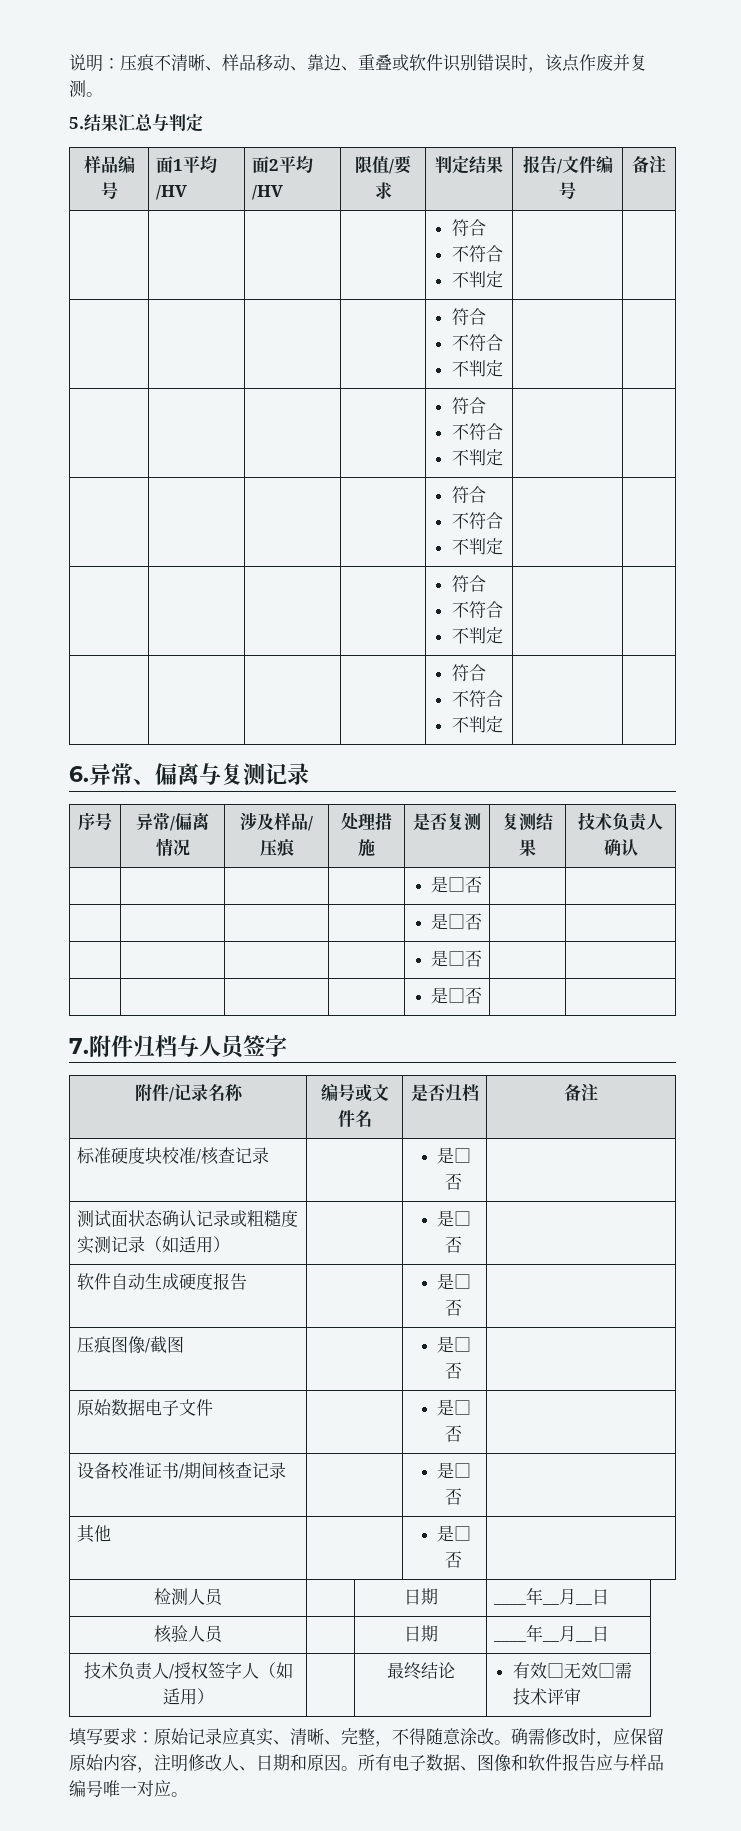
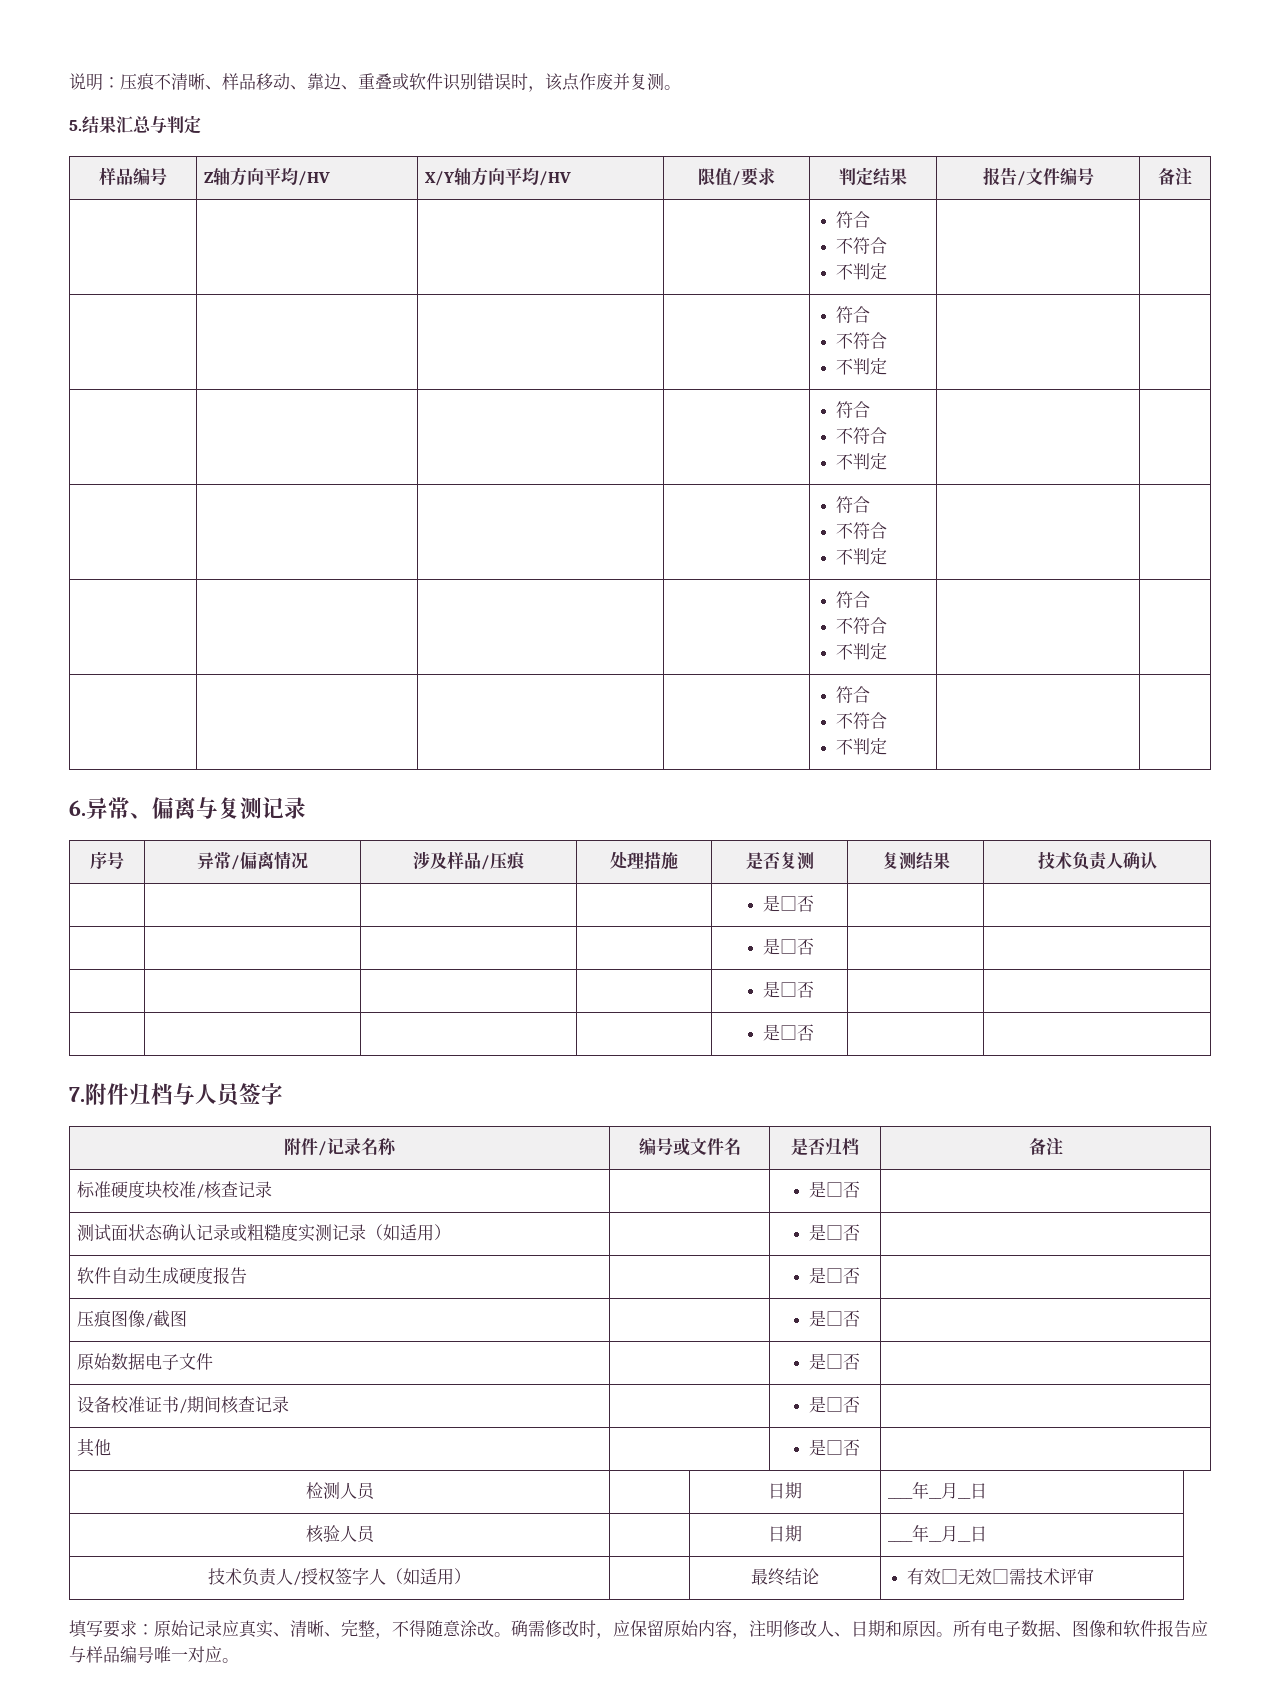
- 样品编号 | 面1平均/HV | 面2平均/HV | 限值/要求 | 判定结果 | 报告/文件编号 | 备注
+ 样品编号 | Z轴方向平均/HV | X/Y轴方向平均/HV | 限值/要求 | 判定结果 | 报告/文件编号 | 备注

